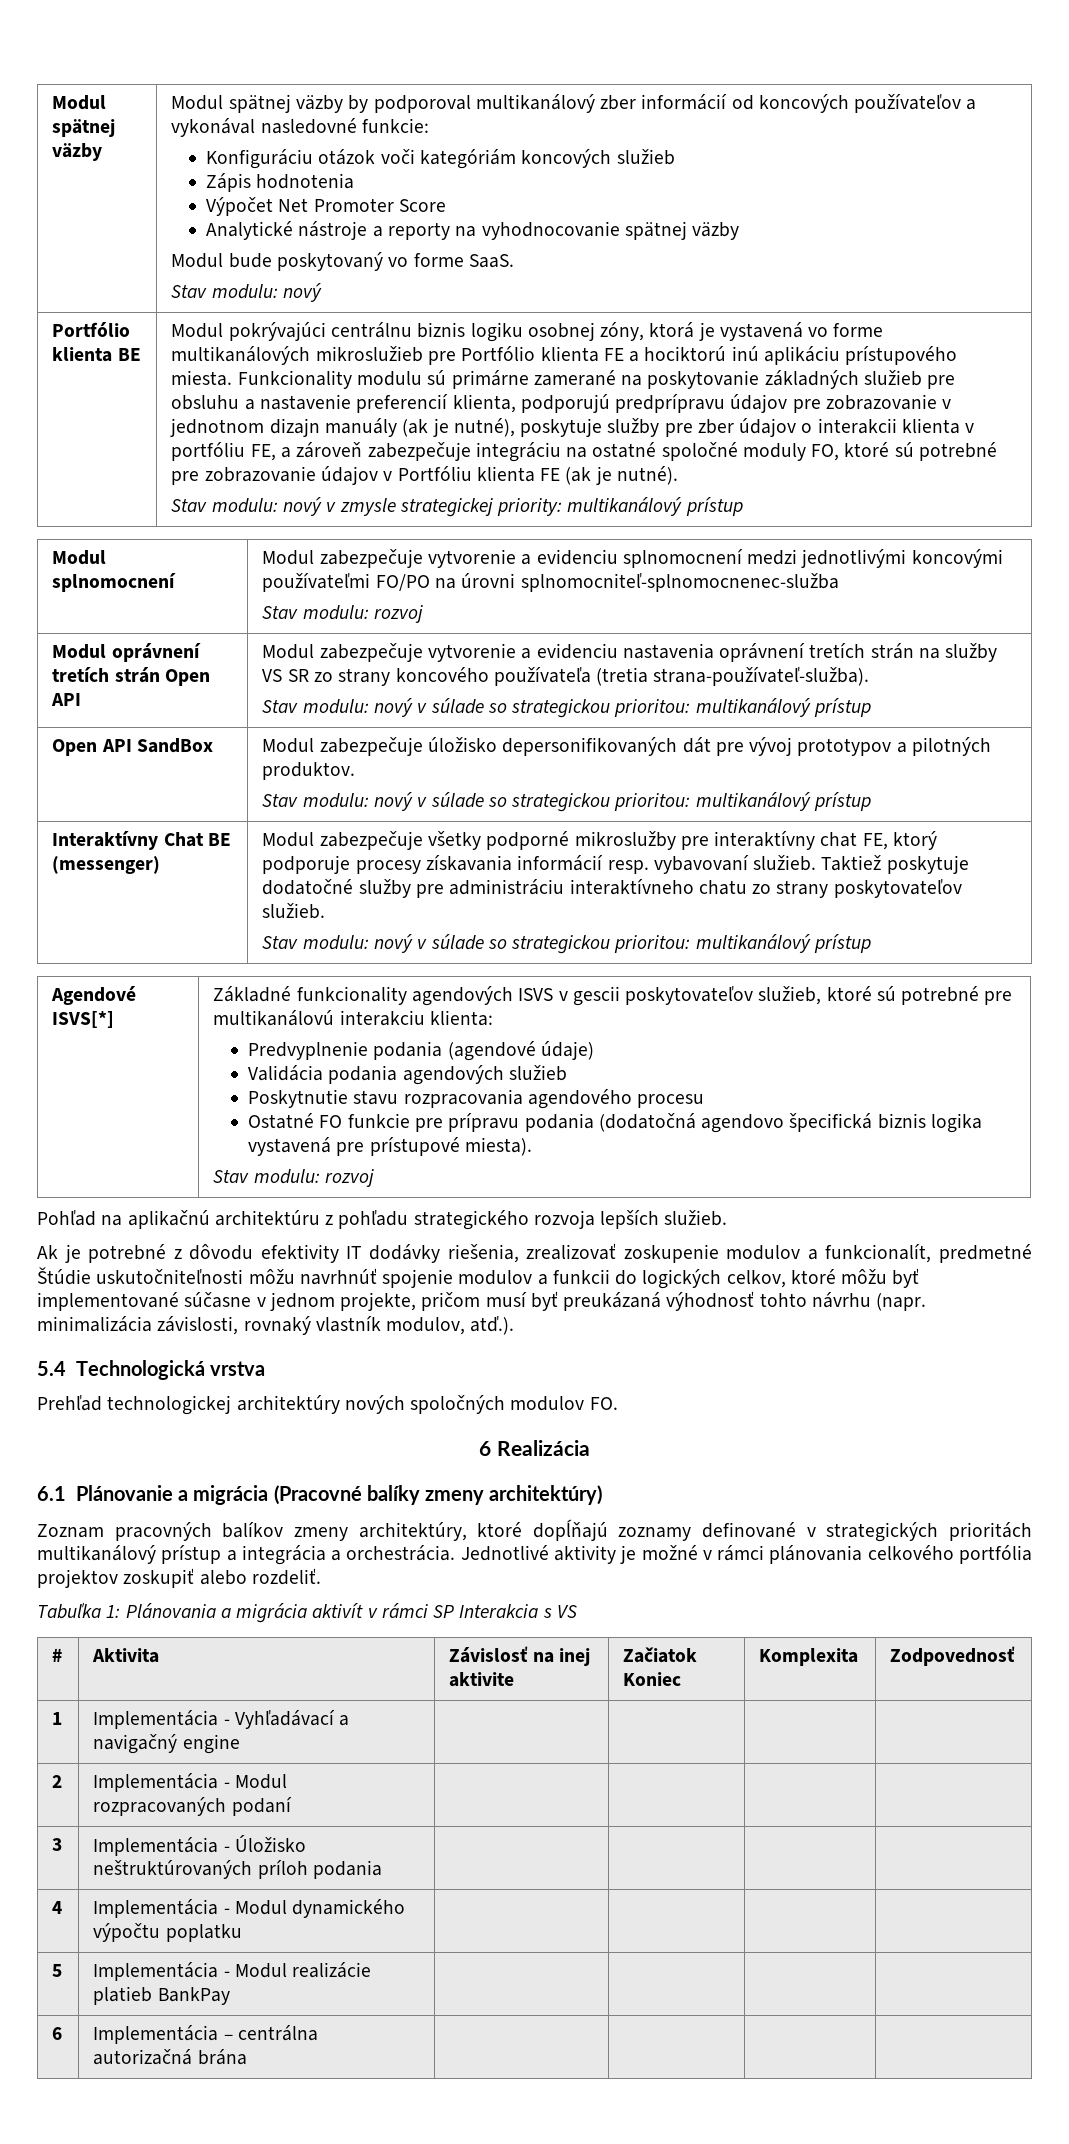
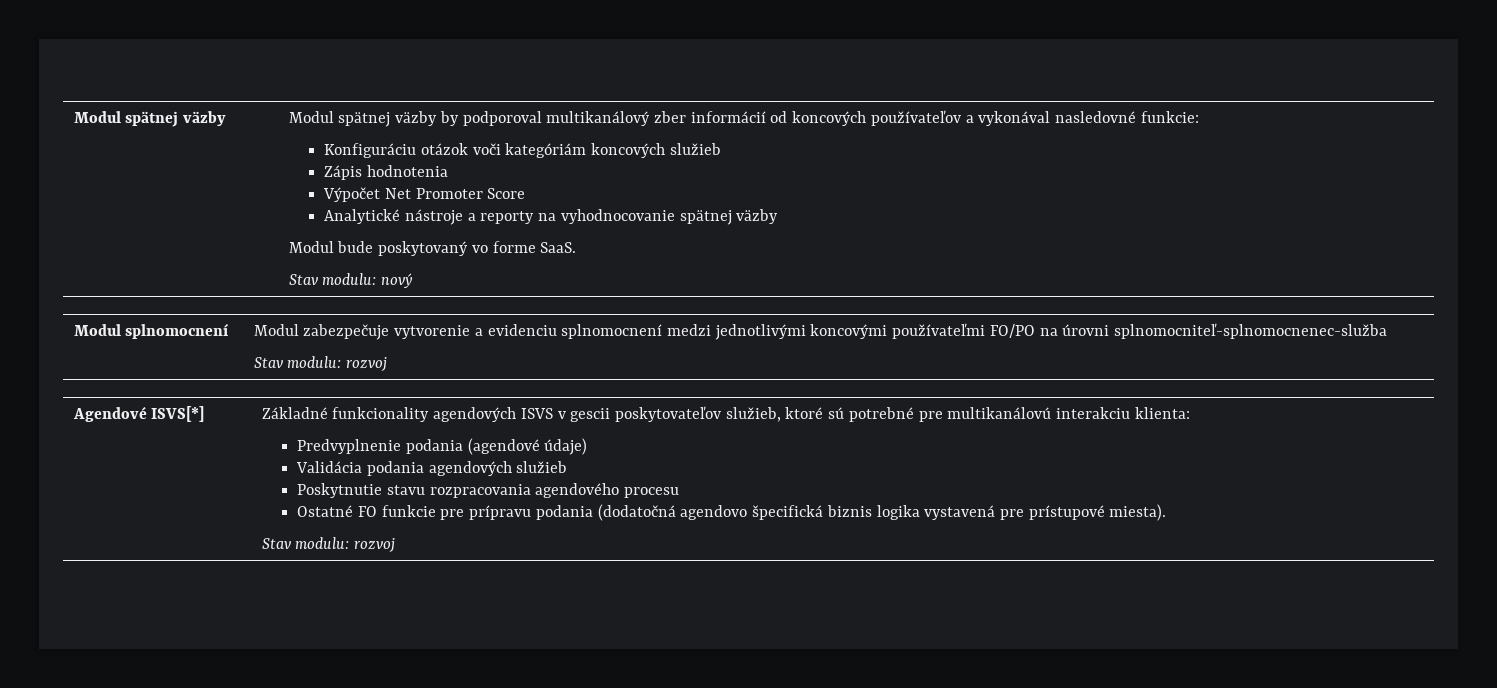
- Portfólio klienta BE | Modul pokrývajúci centrálnu biznis logiku osobnej zóny, ktorá je vystavená vo forme multikanálových mikroslužieb pre Portfólio klienta FE a hociktorú inú aplikáciu prístupového miesta. Funkcionality modulu sú primárne zamerané na poskytovanie základných služieb pre obsluhu a nastavenie preferencií klienta, podporujú predprípravu údajov pre zobrazovanie v jednotnom dizajn manuály (ak je nutné), poskytuje služby pre zber údajov o interakcii klienta v portfóliu FE, a zároveň zabezpečuje integráciu na ostatné spoločné moduly FO, ktoré sú potrebné pre zobrazovanie údajov v Portfóliu klienta FE (ak je nutné).
- Stav modulu: nový v zmysle strategickej priority: multikanálový prístup
- Modul oprávnení tretích strán Open API | Modul zabezpečuje vytvorenie a evidenciu nastavenia oprávnení tretích strán na služby VS SR zo strany koncového používateľa (tretia strana-používateľ-služba).
- Stav modulu: nový v súlade so strategickou prioritou: multikanálový prístup
- Open API SandBox | Modul zabezpečuje úložisko depersonifikovaných dát pre vývoj prototypov a pilotných produktov.
- Stav modulu: nový v súlade so strategickou prioritou: multikanálový prístup
- Interaktívny Chat BE (messenger) | Modul zabezpečuje všetky podporné mikroslužby pre interaktívny chat FE, ktorý podporuje procesy získavania informácií resp. vybavovaní služieb. Taktiež poskytuje dodatočné služby pre administráciu interaktívneho chatu zo strany poskytovateľov služieb.
- Stav modulu: nový v súlade so strategickou prioritou: multikanálový prístup
- Pohľad na aplikačnú architektúru z pohľadu strategického rozvoja lepších služieb.
- Ak je potrebné z dôvodu efektivity IT dodávky riešenia, zrealizovať zoskupenie modulov a funkcionalít, predmetné Štúdie uskutočniteľnosti môžu navrhnúť spojenie modulov a funkcii do logických celkov, ktoré môžu byť implementované súčasne v jednom projekte, pričom musí byť preukázaná výhodnosť tohto návrhu (napr. minimalizácia závislosti, rovnaký vlastník modulov, atď.).
- 5.4 Technologická vrstva
- Prehľad technologickej architektúry nových spoločných modulov FO.
- 6 Realizácia
- 6.1 Plánovanie a migrácia (Pracovné balíky zmeny architektúry)
- Zoznam pracovných balíkov zmeny architektúry, ktoré dopĺňajú zoznamy definované v strategických prioritách multikanálový prístup a integrácia a orchestrácia. Jednotlivé aktivity je možné v rámci plánovania celkového portfólia projektov zoskupiť alebo rozdeliť.
- Tabuľka 1: Plánovania a migrácia aktivít v rámci SP Interakcia s VS
- # | Aktivita | Závislosť na inej aktivite | Začiatok Koniec | Komplexita | Zodpovednosť
- 1 | Implementácia - Vyhľadávací a navigačný engine | | | |
- 2 | Implementácia - Modul rozpracovaných podaní | | | |
- 3 | Implementácia - Úložisko neštruktúrovaných príloh podania | | | |
- 4 | Implementácia - Modul dynamického výpočtu poplatku | | | |
- 5 | Implementácia - Modul realizácie platieb BankPay | | | |
- 6 | Implementácia – centrálna autorizačná brána | | | |

